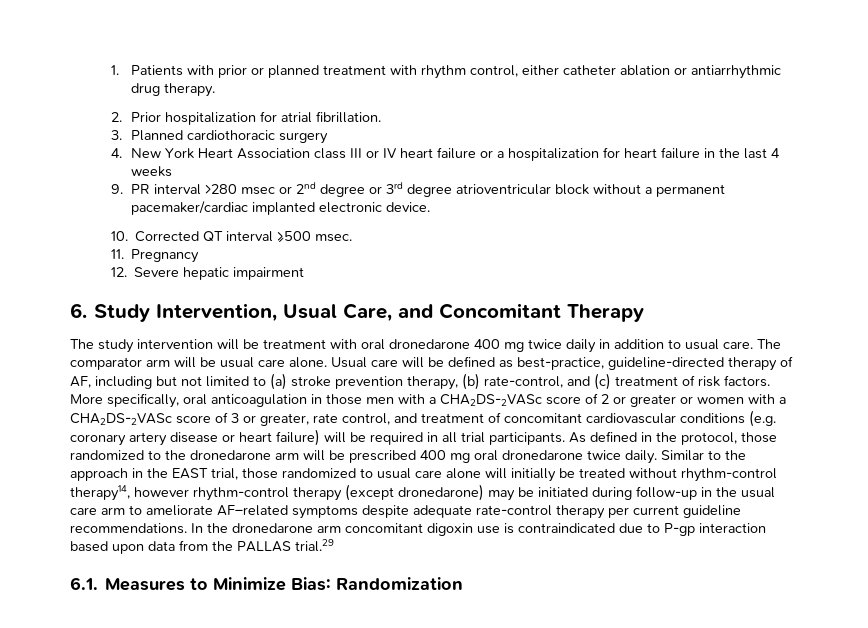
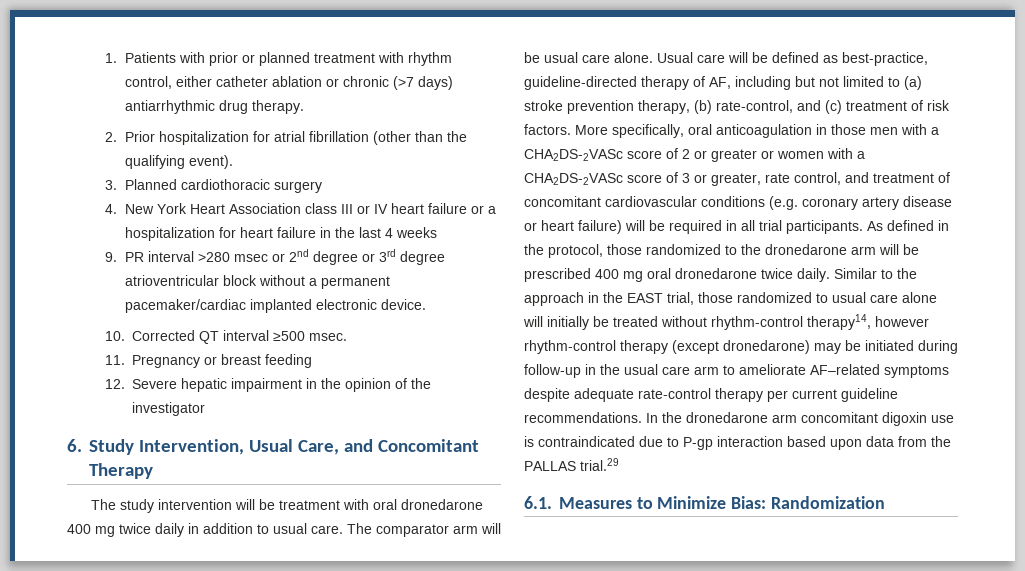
- 1. Patients with prior or planned treatment with rhythm control, either catheter ablation or antiarrhythmic drug therapy.
+ 1. Patients with prior or planned treatment with rhythm control, either catheter ablation or chronic (>7 days) antiarrhythmic drug therapy.
- 2. Prior hospitalization for atrial fibrillation.
+ 2. Prior hospitalization for atrial fibrillation (other than the qualifying event).
- 11. Pregnancy
+ 11. Pregnancy or breast feeding
- 12. Severe hepatic impairment
+ 12. Severe hepatic impairment in the opinion of the investigator

